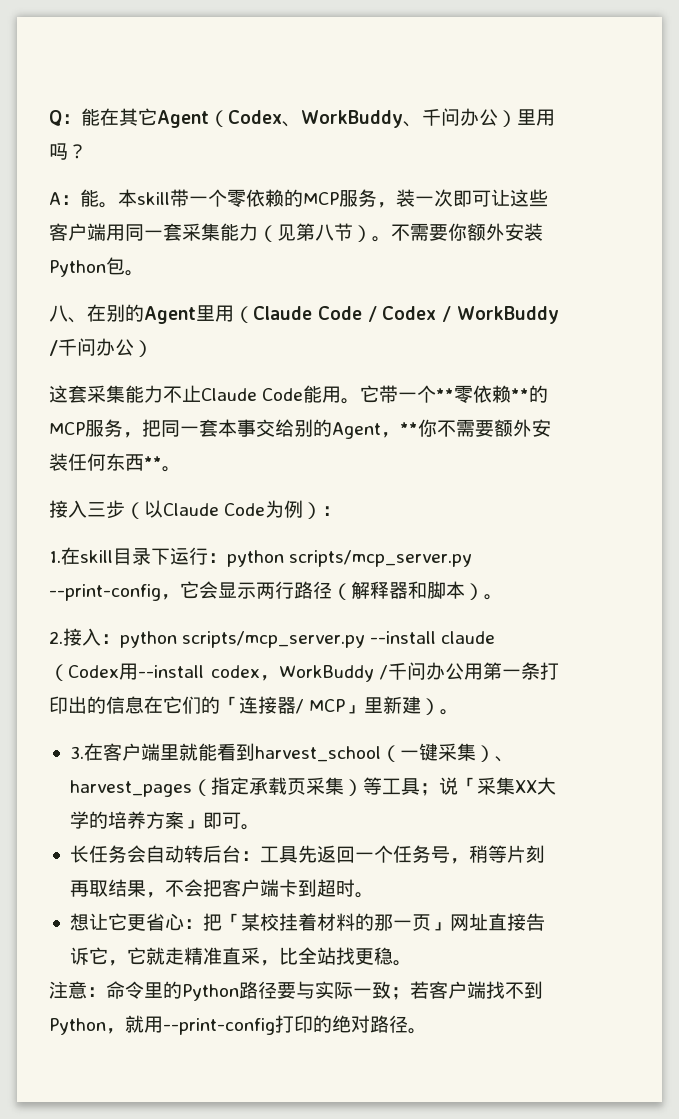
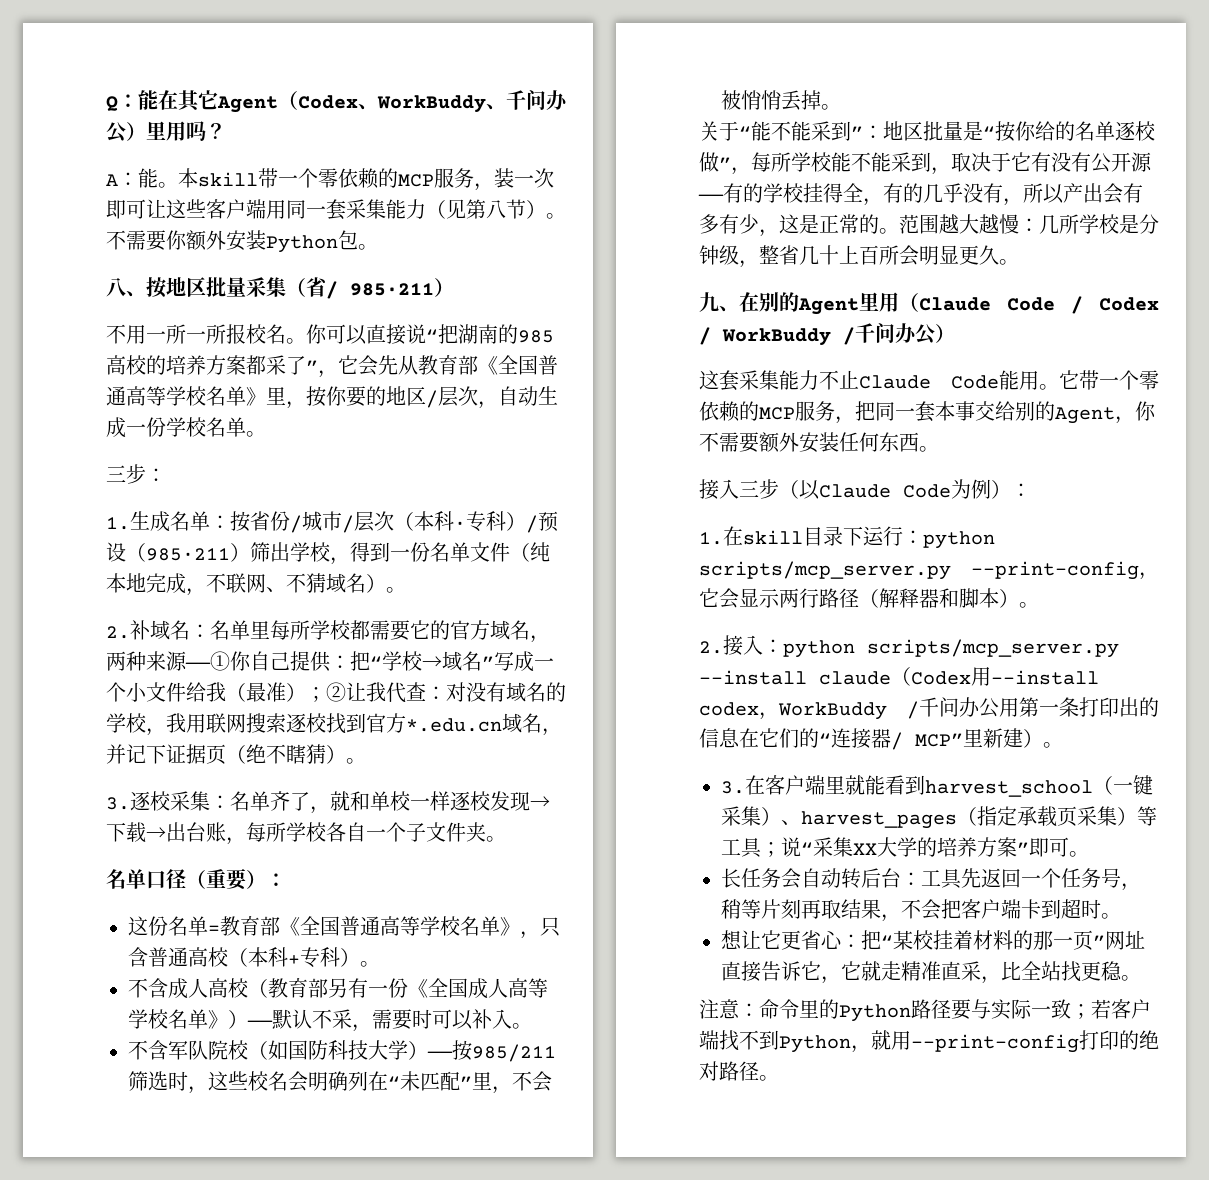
- 八、在别的Agent里用（Claude Code / Codex / WorkBuddy /千问办公）
+ 八、按地区批量采集（省/ 985·211）
+ 不用一所一所报校名。你可以直接说“把湖南的985高校的培养方案都采了”，它会先从教育部《全国普通高等学校名单》里，按你要的地区/层次，自动生成一份学校名单。
+ 三步：
+ 1.生成名单：按省份/城市/层次（本科·专科）/预设（985·211）筛出学校，得到一份名单文件（纯本地完成，不联网、不猜域名）。
+ 2.补域名：名单里每所学校都需要它的官方域名，两种来源——①你自己提供：把“学校→域名”写成一个小文件给我（最准）；②让我代查：对没有域名的学校，我用联网搜索逐校找到官方*.edu.cn域名，并记下证据页（绝不瞎猜）。
+ 3.逐校采集：名单齐了，就和单校一样逐校发现→下载→出台账，每所学校各自一个子文件夹。
+ 名单口径（重要）：
+ 这份名单=教育部《全国普通高等学校名单》，只含普通高校（本科+专科）。
+ 不含成人高校（教育部另有一份《全国成人高等学校名单》）——默认不采，需要时可以补入。
+ 不含军队院校（如国防科技大学）——按985/211筛选时，这些校名会明确列在“未匹配”里，不会被悄悄丢掉。
+ 关于“能不能采到”：地区批量是“按你给的名单逐校做”，每所学校能不能采到，取决于它有没有公开源——有的学校挂得全，有的几乎没有，所以产出会有多有少，这是正常的。范围越大越慢：几所学校是分钟级，整省几十上百所会明显更久。
+ 九、在别的Agent里用（Claude Code / Codex / WorkBuddy /千问办公）
- 它带一个**零依赖**的MCP服务，把同一套本事交给别的Agent，**你不需要额外安装任何东西**。
+ 它带一个零依赖的MCP服务，把同一套本事交给别的Agent，你不需要额外安装任何东西。
- 2.接入：python scripts/mcp_server.py --install claude（Codex用--install codex，WorkBuddy /千问办公用第一条打印出的信息在它们的「连接器/ MCP」里新建）。
+ 2.接入：python scripts/mcp_server.py --install claude（Codex用--install codex，WorkBuddy /千问办公用第一条打印出的信息在它们的“连接器/ MCP”里新建）。
- 3.在客户端里就能看到harvest_school（一键采集）、harvest_pages（指定承载页采集）等工具；说「采集XX大学的培养方案」即可。
+ 3.在客户端里就能看到harvest_school（一键采集）、harvest_pages（指定承载页采集）等工具；说“采集XX大学的培养方案”即可。
- 想让它更省心：把「某校挂着材料的那一页」网址直接告诉它，它就走精准直采，比全站找更稳。
+ 想让它更省心：把“某校挂着材料的那一页”网址直接告诉它，它就走精准直采，比全站找更稳。

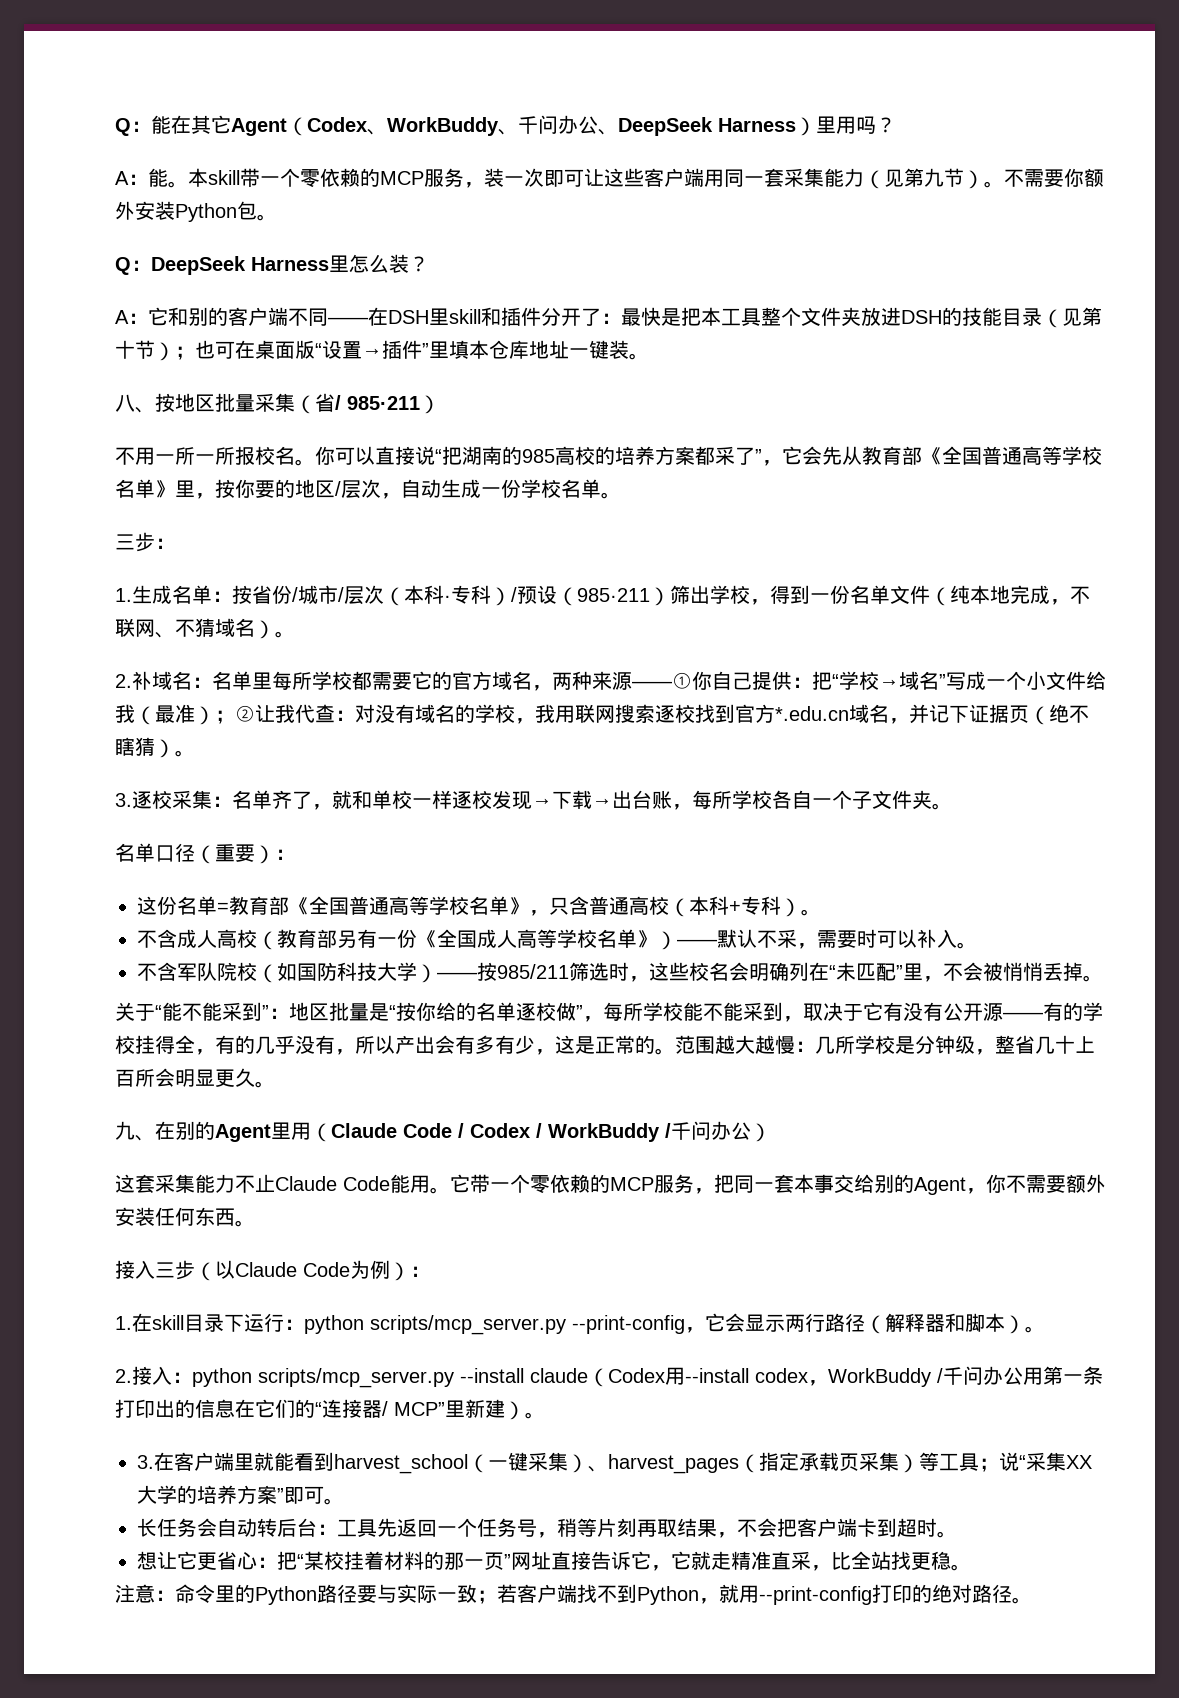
- Q：能在其它Agent（Codex、WorkBuddy、千问办公）里用吗？
+ Q：能在其它Agent（Codex、WorkBuddy、千问办公、DeepSeek Harness）里用吗？
- 本skill带一个零依赖的MCP服务，装一次即可让这些客户端用同一套采集能力（见第八节）。
+ 本skill带一个零依赖的MCP服务，装一次即可让这些客户端用同一套采集能力（见第九节）。
+ Q：DeepSeek Harness里怎么装？
+ A：它和别的客户端不同——在DSH里skill和插件分开了：最快是把本工具整个文件夹放进DSH的技能目录（见第十节）；也可在桌面版“设置→插件”里填本仓库地址一键装。

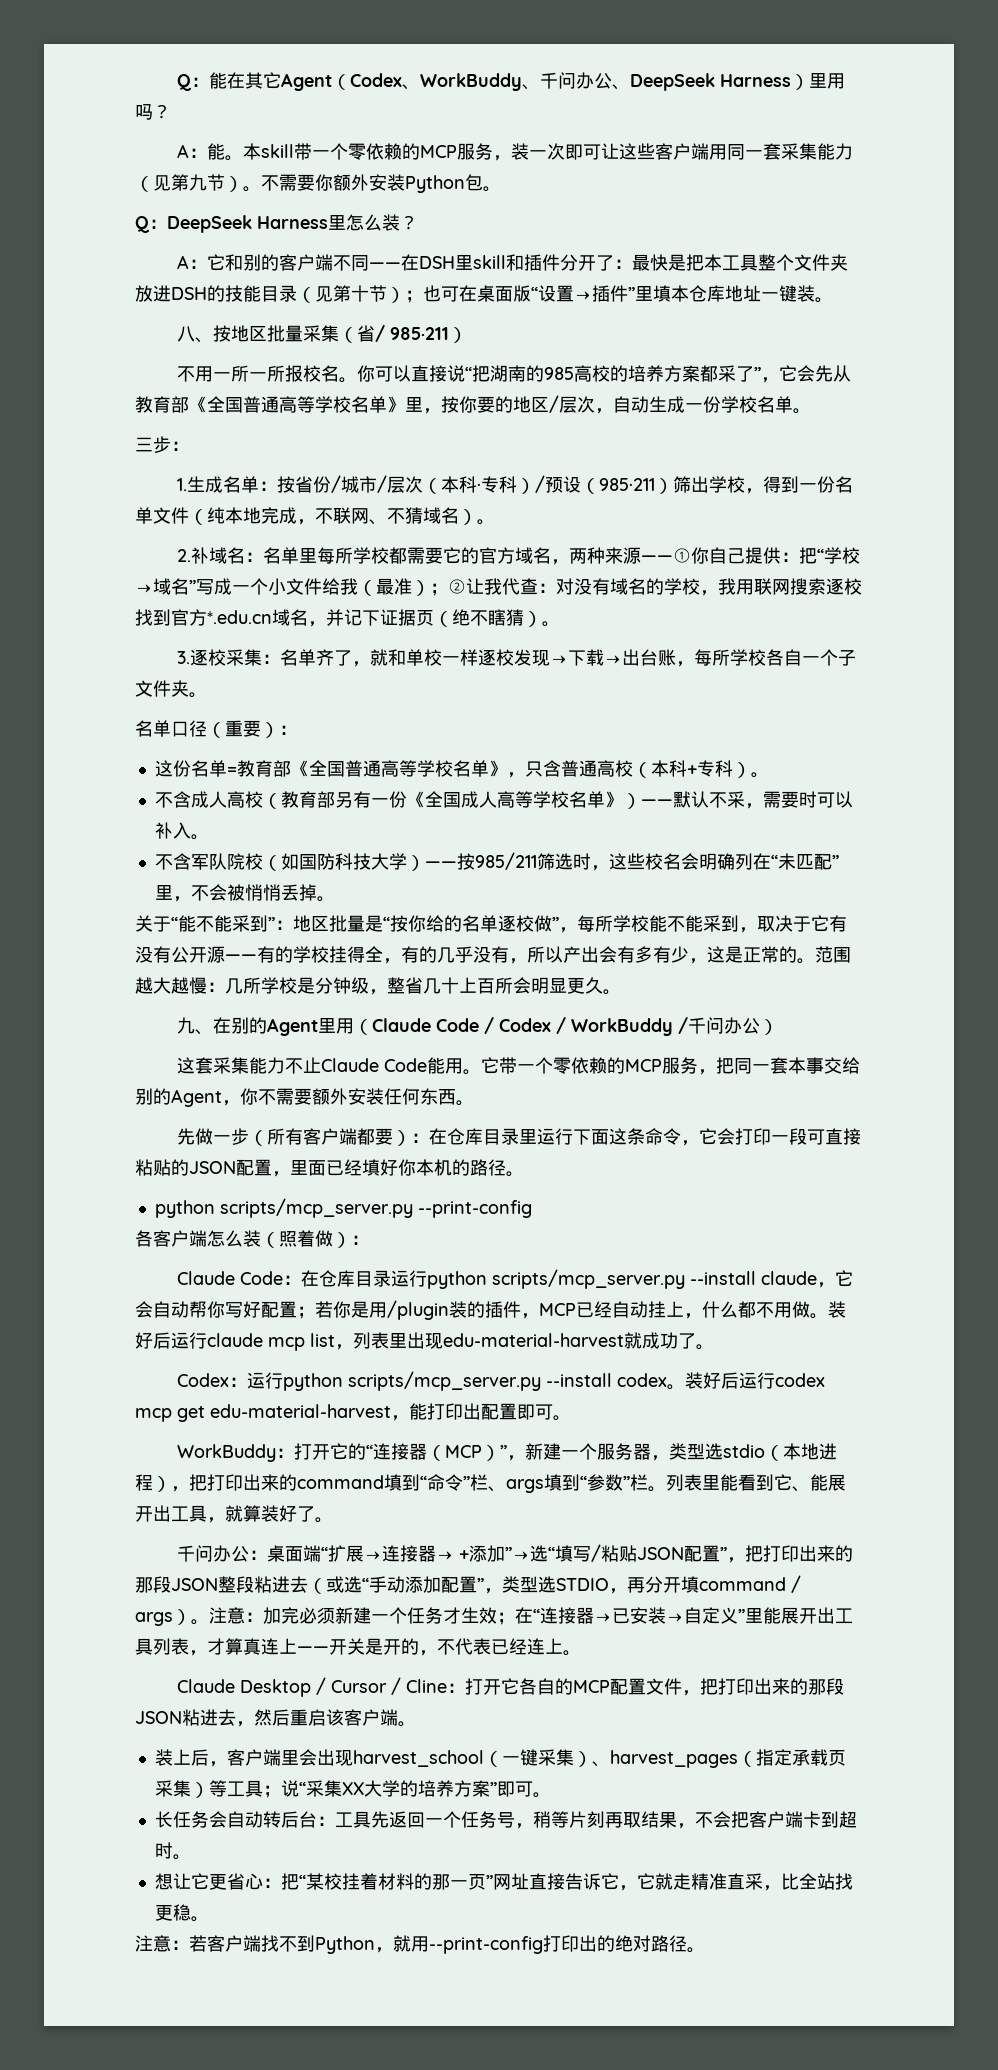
- 接入三步（以Claude Code为例）：
- 1.在skill目录下运行：python scripts/mcp_server.py --print-config，它会显示两行路径（解释器和脚本）。
- 2.接入：python scripts/mcp_server.py --install claude（Codex用--install codex，WorkBuddy /千问办公用第一条打印出的信息在它们的“连接器/ MCP”里新建）。
- 3.在客户端里就能看到harvest_school（一键采集）、harvest_pages（指定承载页采集）等工具；说“采集XX大学的培养方案”即可。
+ 先做一步（所有客户端都要）：在仓库目录里运行下面这条命令，它会打印一段可直接粘贴的JSON配置，里面已经填好你本机的路径。
+ python scripts/mcp_server.py --print-config
+ 各客户端怎么装（照着做）：
+ Claude Code：在仓库目录运行python scripts/mcp_server.py --install claude，它会自动帮你写好配置；若你是用/plugin装的插件，MCP已经自动挂上，什么都不用做。装好后运行claude mcp list，列表里出现edu-material-harvest就成功了。
+ Codex：运行python scripts/mcp_server.py --install codex。装好后运行codex mcp get edu-material-harvest，能打印出配置即可。
+ WorkBuddy：打开它的“连接器（MCP）”，新建一个服务器，类型选stdio（本地进程），把打印出来的command填到“命令”栏、args填到“参数”栏。列表里能看到它、能展开出工具，就算装好了。
+ 千问办公：桌面端“扩展→连接器→ +添加”→选“填写/粘贴JSON配置”，把打印出来的那段JSON整段粘进去（或选“手动添加配置”，类型选STDIO，再分开填command / args）。注意：加完必须新建一个任务才生效；在“连接器→已安装→自定义”里能展开出工具列表，才算真连上——开关是开的，不代表已经连上。
+ Claude Desktop / Cursor / Cline：打开它各自的MCP配置文件，把打印出来的那段JSON粘进去，然后重启该客户端。
+ 装上后，客户端里会出现harvest_school（一键采集）、harvest_pages（指定承载页采集）等工具；说“采集XX大学的培养方案”即可。
- 注意：命令里的Python路径要与实际一致；若客户端找不到Python，就用--print-config打印的绝对路径。
+ 注意：若客户端找不到Python，就用--print-config打印出的绝对路径。

